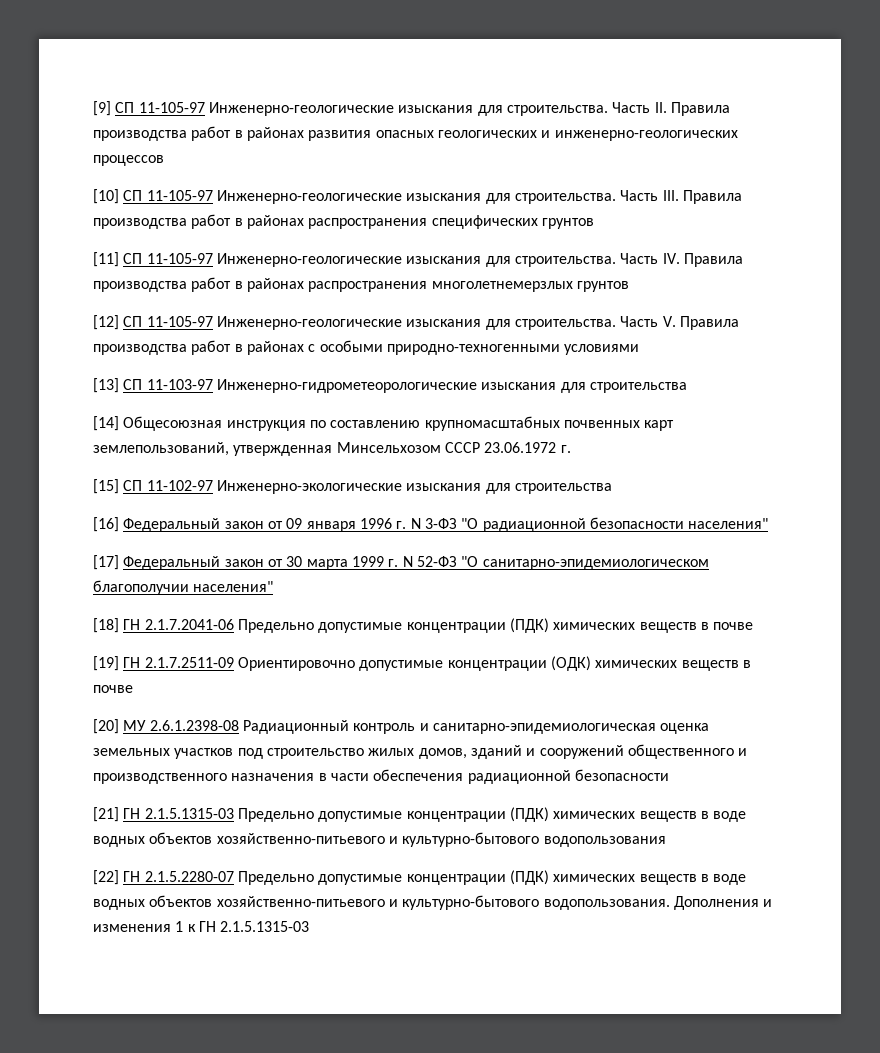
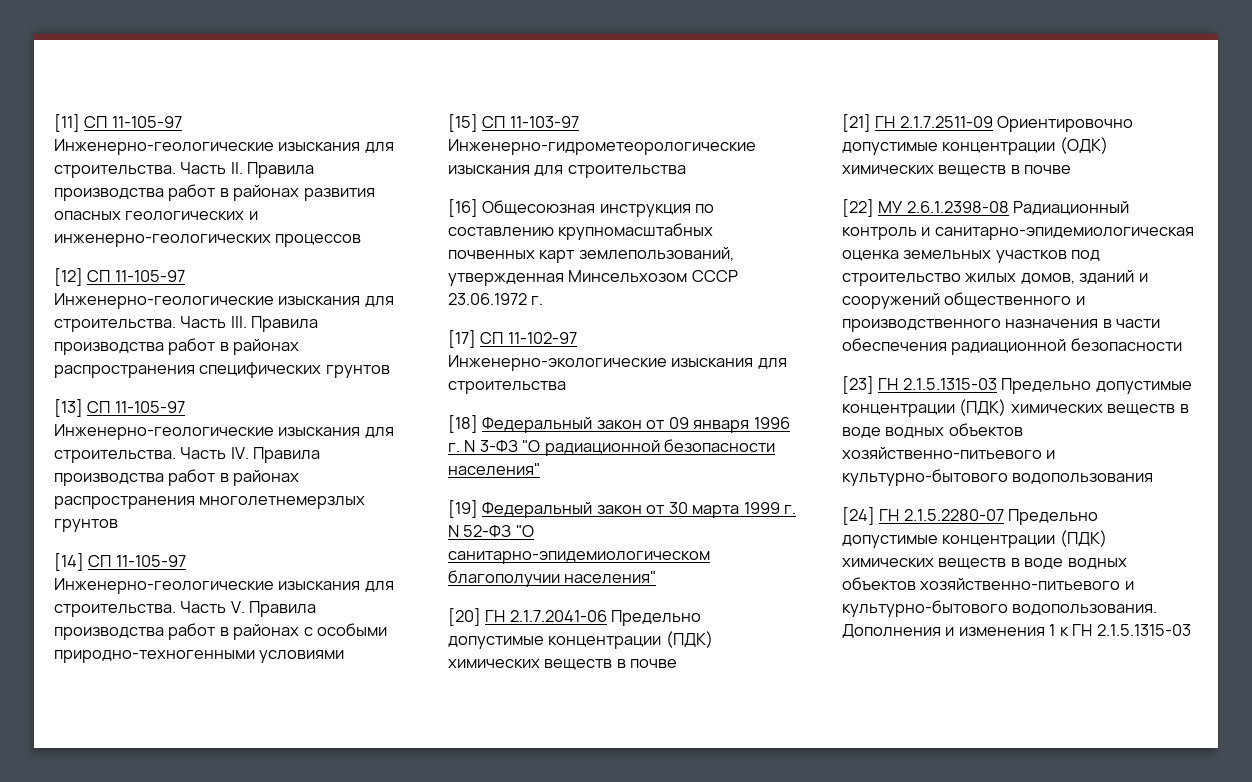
- [9] СП 11-105-97 Инженерно-геологические изыскания для строительства.
+ [11] СП 11-105-97 Инженерно-геологические изыскания для строительства.
- [10] СП 11-105-97 Инженерно-геологические изыскания для строительства.
+ [12] СП 11-105-97 Инженерно-геологические изыскания для строительства.
- [11] СП 11-105-97 Инженерно-геологические изыскания для строительства.
+ [13] СП 11-105-97 Инженерно-геологические изыскания для строительства.
- [12] СП 11-105-97 Инженерно-геологические изыскания для строительства.
+ [14] СП 11-105-97 Инженерно-геологические изыскания для строительства.
- [13] СП 11-103-97 Инженерно-гидрометеорологические изыскания для строительства
+ [15] СП 11-103-97 Инженерно-гидрометеорологические изыскания для строительства
- [14] Общесоюзная инструкция по составлению крупномасштабных почвенных карт землепользований, утвержденная Минсельхозом СССР 23.06.1972 г.
+ [16] Общесоюзная инструкция по составлению крупномасштабных почвенных карт землепользований, утвержденная Минсельхозом СССР 23.06.1972 г.
- [15] СП 11-102-97 Инженерно-экологические изыскания для строительства
+ [17] СП 11-102-97 Инженерно-экологические изыскания для строительства
- [16] Федеральный закон от 09 января 1996 г. N 3-ФЗ "О радиационной безопасности населения"
+ [18] Федеральный закон от 09 января 1996 г. N 3-ФЗ "О радиационной безопасности населения"
- [17] Федеральный закон от 30 марта 1999 г. N 52-ФЗ "О санитарно-эпидемиологическом благополучии населения"
+ [19] Федеральный закон от 30 марта 1999 г. N 52-ФЗ "О санитарно-эпидемиологическом благополучии населения"
- [18] ГН 2.1.7.2041-06 Предельно допустимые концентрации (ПДК) химических веществ в почве
+ [20] ГН 2.1.7.2041-06 Предельно допустимые концентрации (ПДК) химических веществ в почве
- [19] ГН 2.1.7.2511-09 Ориентировочно допустимые концентрации (ОДК) химических веществ в почве
+ [21] ГН 2.1.7.2511-09 Ориентировочно допустимые концентрации (ОДК) химических веществ в почве
- [20] МУ 2.6.1.2398-08 Радиационный контроль и санитарно-эпидемиологическая оценка земельных участков под строительство жилых домов, зданий и сооружений общественного и производственного назначения в части обеспечения радиационной безопасности
+ [22] МУ 2.6.1.2398-08 Радиационный контроль и санитарно-эпидемиологическая оценка земельных участков под строительство жилых домов, зданий и сооружений общественного и производственного назначения в части обеспечения радиационной безопасности
- [21] ГН 2.1.5.1315-03 Предельно допустимые концентрации (ПДК) химических веществ в воде водных объектов хозяйственно-питьевого и культурно-бытового водопользования
+ [23] ГН 2.1.5.1315-03 Предельно допустимые концентрации (ПДК) химических веществ в воде водных объектов хозяйственно-питьевого и культурно-бытового водопользования
- [22] ГН 2.1.5.2280-07 Предельно допустимые концентрации (ПДК) химических веществ в воде водных объектов хозяйственно-питьевого и культурно-бытового водопользования.
+ [24] ГН 2.1.5.2280-07 Предельно допустимые концентрации (ПДК) химических веществ в воде водных объектов хозяйственно-питьевого и культурно-бытового водопользования.

